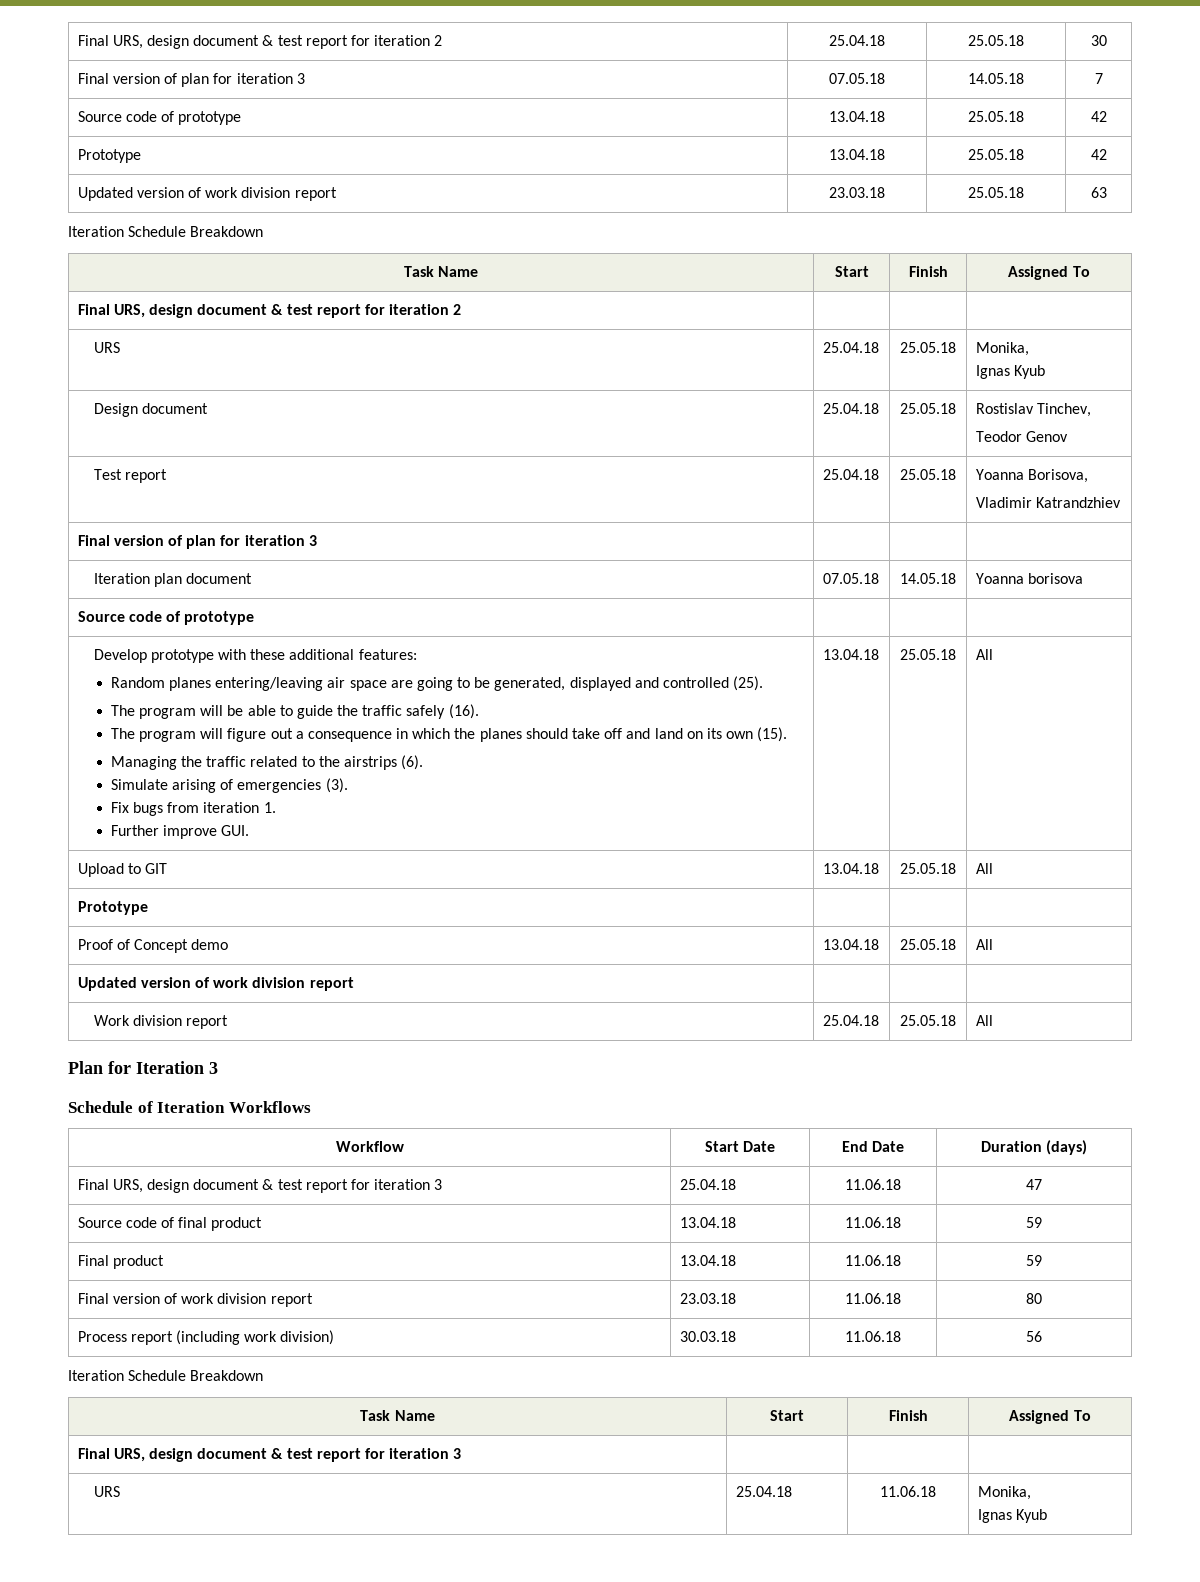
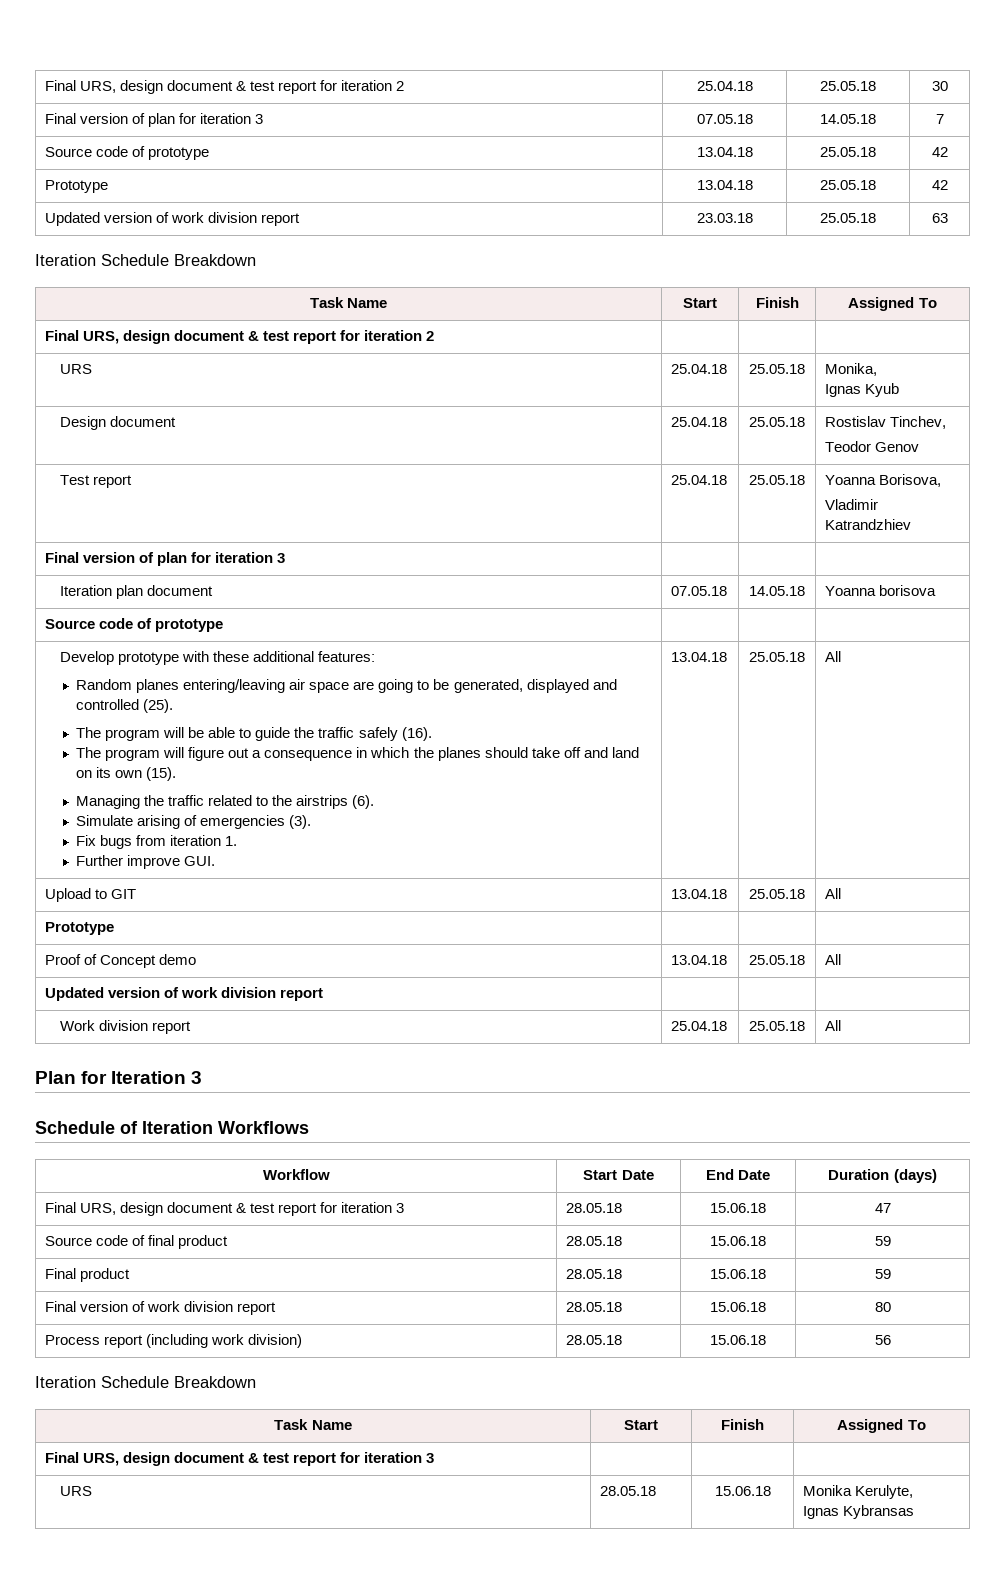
- Final URS, design document & test report for iteration 3 | 25.04.18 | 11.06.18 | 47
+ Final URS, design document & test report for iteration 3 | 28.05.18 | 15.06.18 | 47
- Source code of final product | 13.04.18 | 11.06.18 | 59
+ Source code of final product | 28.05.18 | 15.06.18 | 59
- Final product | 13.04.18 | 11.06.18 | 59
+ Final product | 28.05.18 | 15.06.18 | 59
- Final version of work division report | 23.03.18 | 11.06.18 | 80
+ Final version of work division report | 28.05.18 | 15.06.18 | 80
- Process report (including work division) | 30.03.18 | 11.06.18 | 56
+ Process report (including work division) | 28.05.18 | 15.06.18 | 56
- URS | 25.04.18 | 11.06.18 | Monika,
- Ignas Kyub
+ URS | 28.05.18 | 15.06.18 | Monika Kerulyte,
+ Ignas Kybransas

